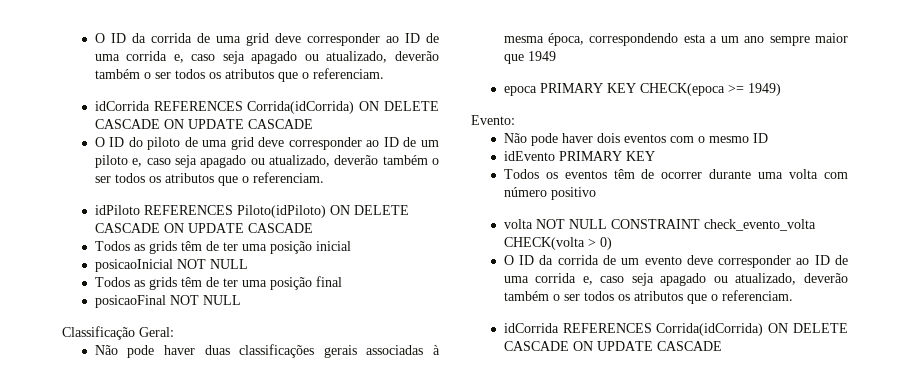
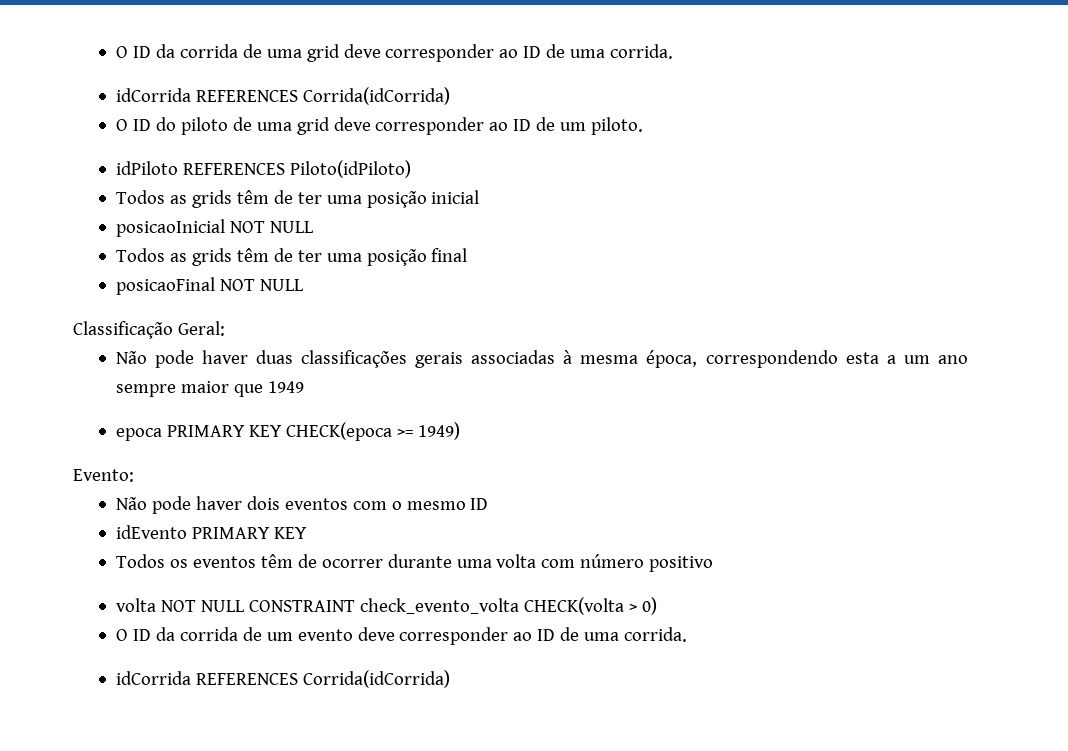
- O ID da corrida de uma grid deve corresponder ao ID de uma corrida e, caso seja apagado ou atualizado, deverão também o ser todos os atributos que o referenciam.
- idCorrida REFERENCES Corrida(idCorrida) ON DELETE CASCADE ON UPDATE CASCADE
+ O ID da corrida de uma grid deve corresponder ao ID de uma corrida.
+ idCorrida REFERENCES Corrida(idCorrida)
- O ID do piloto de uma grid deve corresponder ao ID de um piloto e, caso seja apagado ou atualizado, deverão também o ser todos os atributos que o referenciam.
- idPiloto REFERENCES Piloto(idPiloto) ON DELETE CASCADE ON UPDATE CASCADE
+ O ID do piloto de uma grid deve corresponder ao ID de um piloto.
+ idPiloto REFERENCES Piloto(idPiloto)
- O ID da corrida de um evento deve corresponder ao ID de uma corrida e, caso seja apagado ou atualizado, deverão também o ser todos os atributos que o referenciam.
- idCorrida REFERENCES Corrida(idCorrida) ON DELETE CASCADE ON UPDATE CASCADE
+ O ID da corrida de um evento deve corresponder ao ID de uma corrida.
+ idCorrida REFERENCES Corrida(idCorrida)

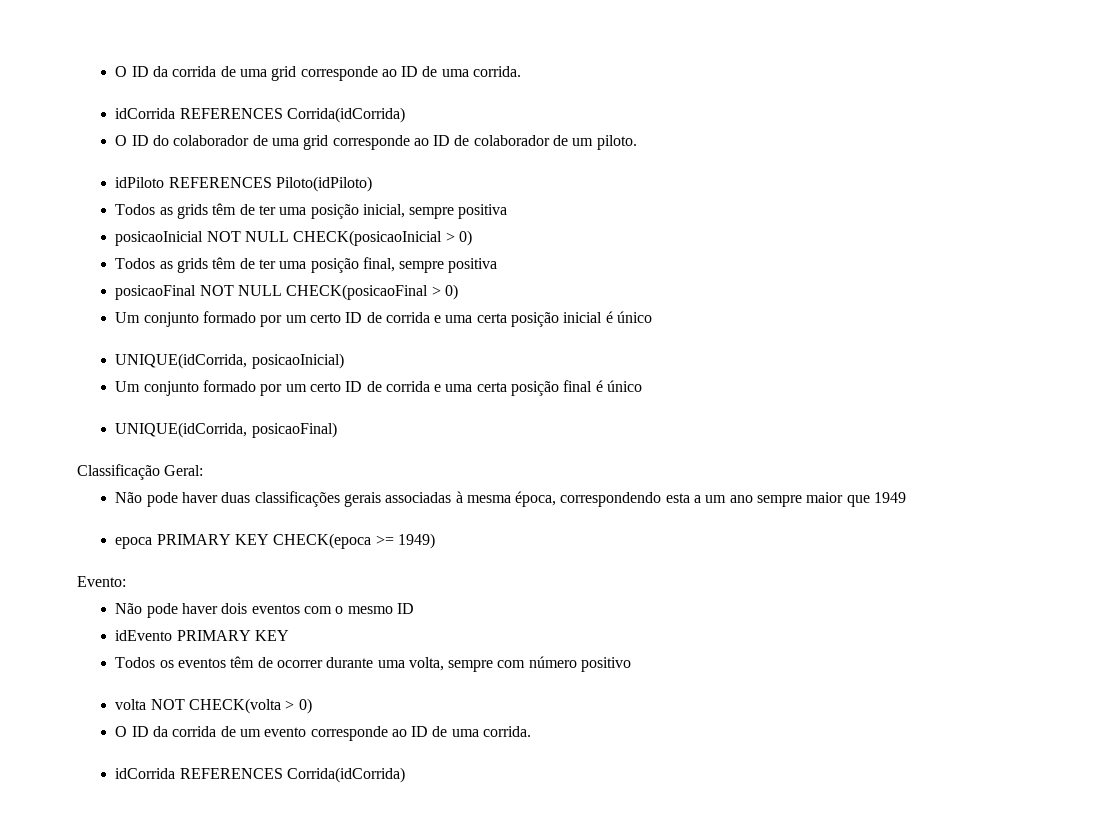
- O ID da corrida de uma grid deve corresponder ao ID de uma corrida.
+ O ID da corrida de uma grid corresponde ao ID de uma corrida.
- O ID do piloto de uma grid deve corresponder ao ID de um piloto.
+ O ID do colaborador de uma grid corresponde ao ID de colaborador de um piloto.
- Todos as grids têm de ter uma posição inicial
+ Todos as grids têm de ter uma posição inicial, sempre positiva
- posicaoInicial NOT NULL
- Todos as grids têm de ter uma posição final
+ posicaoInicial NOT NULL CHECK(posicaoInicial > 0)
+ Todos as grids têm de ter uma posição final, sempre positiva
- posicaoFinal NOT NULL
+ posicaoFinal NOT NULL CHECK(posicaoFinal > 0)
+ Um conjunto formado por um certo ID de corrida e uma certa posição inicial é único
+ UNIQUE(idCorrida, posicaoInicial)
+ Um conjunto formado por um certo ID de corrida e uma certa posição final é único
+ UNIQUE(idCorrida, posicaoFinal)
- Todos os eventos têm de ocorrer durante uma volta com número positivo
+ Todos os eventos têm de ocorrer durante uma volta, sempre com número positivo
- volta NOT NULL CONSTRAINT check_evento_volta CHECK(volta > 0)
+ volta NOT CHECK(volta > 0)
- O ID da corrida de um evento deve corresponder ao ID de uma corrida.
+ O ID da corrida de um evento corresponde ao ID de uma corrida.

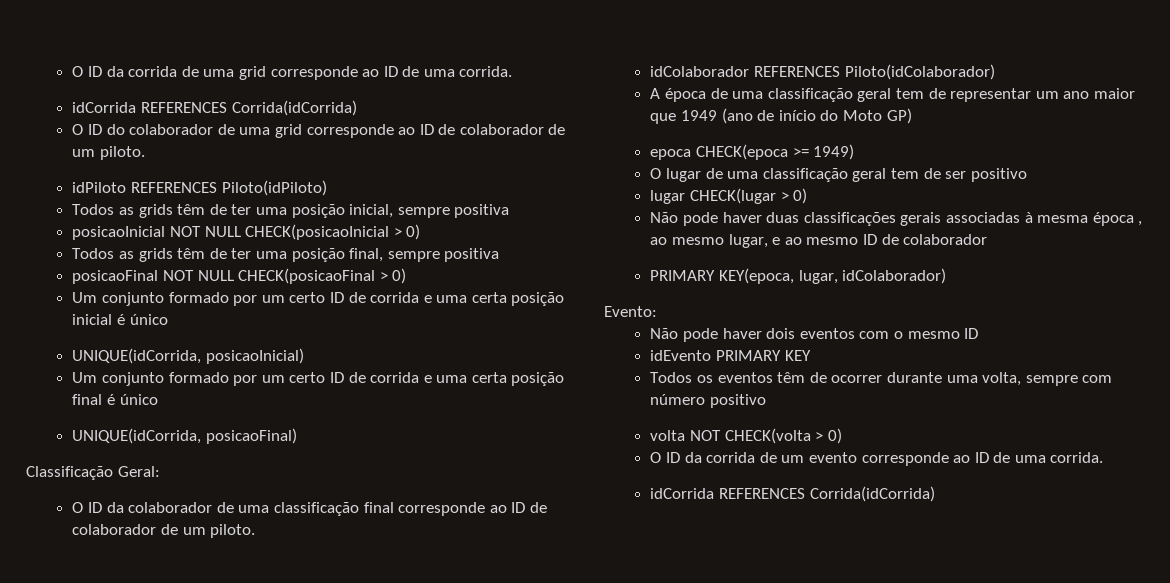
+ O ID da colaborador de uma classificação final corresponde ao ID de colaborador de um piloto.
+ idColaborador REFERENCES Piloto(idColaborador)
+ A época de uma classificação geral tem de representar um ano maior que 1949 (ano de início do Moto GP)
+ epoca CHECK(epoca >= 1949)
+ O lugar de uma classificação geral tem de ser positivo
+ lugar CHECK(lugar > 0)
- Não pode haver duas classificações gerais associadas à mesma época, correspondendo esta a um ano sempre maior que 1949
- epoca PRIMARY KEY CHECK(epoca >= 1949)
+ Não pode haver duas classificações gerais associadas à mesma época , ao mesmo lugar, e ao mesmo ID de colaborador
+ PRIMARY KEY(epoca, lugar, idColaborador)

